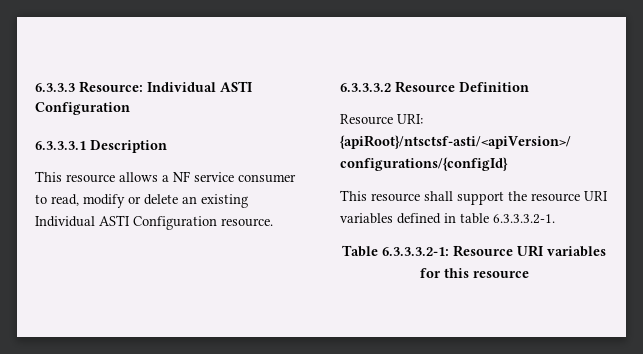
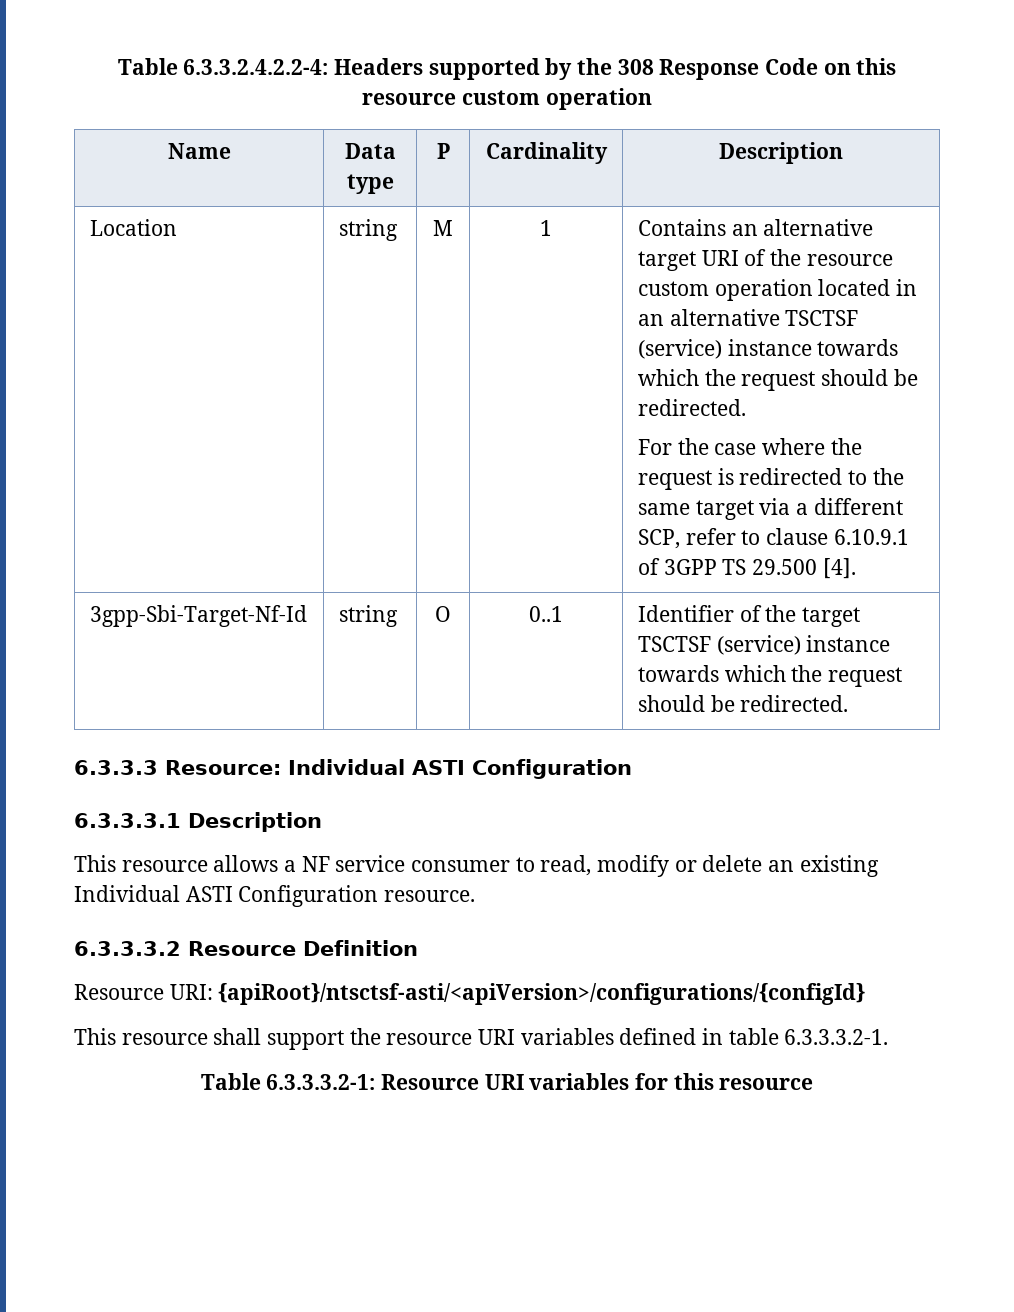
+ Table 6.3.3.2.4.2.2-4: Headers supported by the 308 Response Code on this resource custom operation
+ Name | Data type | P | Cardinality | Description
+ Location | string | M | 1 | Contains an alternative target URI of the resource custom operation located in an alternative TSCTSF (service) instance towards which the request should be redirected.
+ For the case where the request is redirected to the same target via a different SCP, refer to clause 6.10.9.1 of 3GPP TS 29.500 [4].
+ 3gpp-Sbi-Target-Nf-Id | string | O | 0..1 | Identifier of the target TSCTSF (service) instance towards which the request should be redirected.

